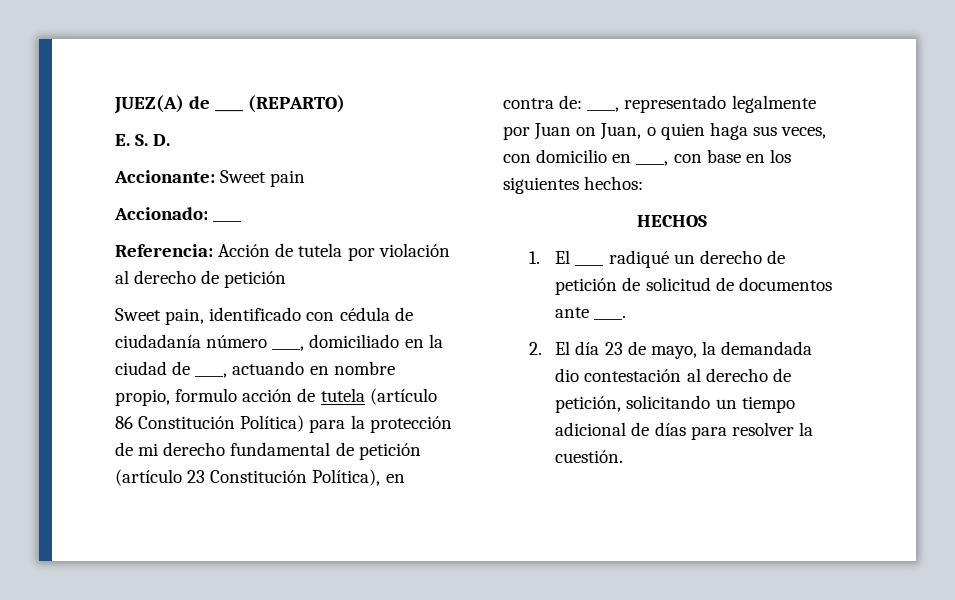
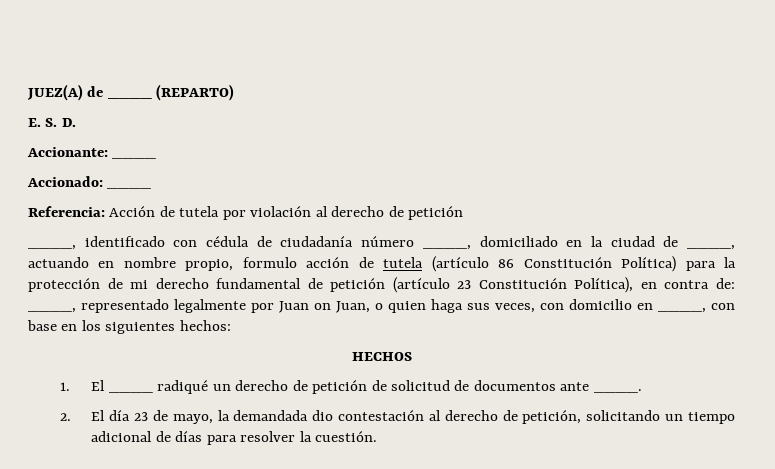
- Accionante: Sweet pain
+ Accionante: ____
- Sweet pain, identificado con cédula de ciudadanía número ____, domiciliado en la ciudad de ____, actuando en nombre propio, formulo acción de tutela (artículo 86 Constitución Política) para la protección de mi derecho fundamental de petición (artículo 23 Constitución Política), en contra de:
+ ____, identificado con cédula de ciudadanía número ____, domiciliado en la ciudad de ____, actuando en nombre propio, formulo acción de tutela (artículo 86 Constitución Política) para la protección de mi derecho fundamental de petición (artículo 23 Constitución Política), en contra de:

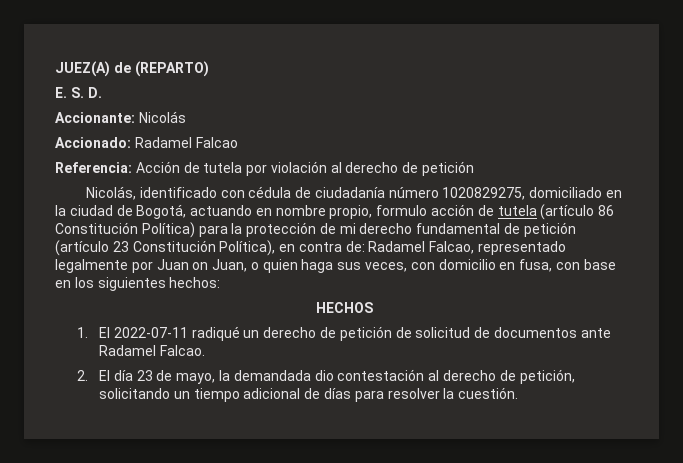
- JUEZ(A) de ____ (REPARTO)
+ JUEZ(A) de (REPARTO)
- Accionante: ____
+ Accionante: Nicolás
- Accionado: ____
+ Accionado: Radamel Falcao
- ____, identificado con cédula de ciudadanía número ____, domiciliado en la ciudad de ____, actuando en nombre propio, formulo acción de tutela (artículo 86 Constitución Política) para la protección de mi derecho fundamental de petición (artículo 23 Constitución Política), en contra de: ____, representado legalmente por Juan on Juan, o quien haga sus veces, con domicilio en ____, con base en los siguientes hechos:
+ Nicolás, identificado con cédula de ciudadanía número 1020829275, domiciliado en la ciudad de Bogotá, actuando en nombre propio, formulo acción de tutela (artículo 86 Constitución Política) para la protección de mi derecho fundamental de petición (artículo 23 Constitución Política), en contra de: Radamel Falcao, representado legalmente por Juan on Juan, o quien haga sus veces, con domicilio en fusa, con base en los siguientes hechos:
- 1. El ____ radiqué un derecho de petición de solicitud de documentos ante ____.
+ 1. El 2022-07-11 radiqué un derecho de petición de solicitud de documentos ante Radamel Falcao.

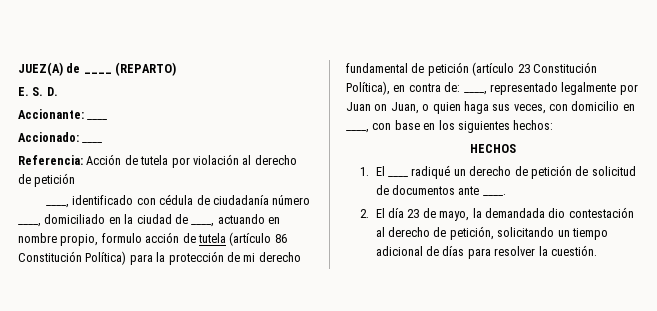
- JUEZ(A) de (REPARTO)
+ JUEZ(A) de ____ (REPARTO)
- Accionante: Nicolás
+ Accionante: ____
- Accionado: Radamel Falcao
+ Accionado: ____
- Nicolás, identificado con cédula de ciudadanía número 1020829275, domiciliado en la ciudad de Bogotá, actuando en nombre propio, formulo acción de tutela (artículo 86 Constitución Política) para la protección de mi derecho fundamental de petición (artículo 23 Constitución Política), en contra de: Radamel Falcao, representado legalmente por Juan on Juan, o quien haga sus veces, con domicilio en fusa, con base en los siguientes hechos:
+ ____, identificado con cédula de ciudadanía número ____, domiciliado en la ciudad de ____, actuando en nombre propio, formulo acción de tutela (artículo 86 Constitución Política) para la protección de mi derecho fundamental de petición (artículo 23 Constitución Política), en contra de: ____, representado legalmente por Juan on Juan, o quien haga sus veces, con domicilio en ____, con base en los siguientes hechos:
- 1. El 2022-07-11 radiqué un derecho de petición de solicitud de documentos ante Radamel Falcao.
+ 1. El ____ radiqué un derecho de petición de solicitud de documentos ante ____.

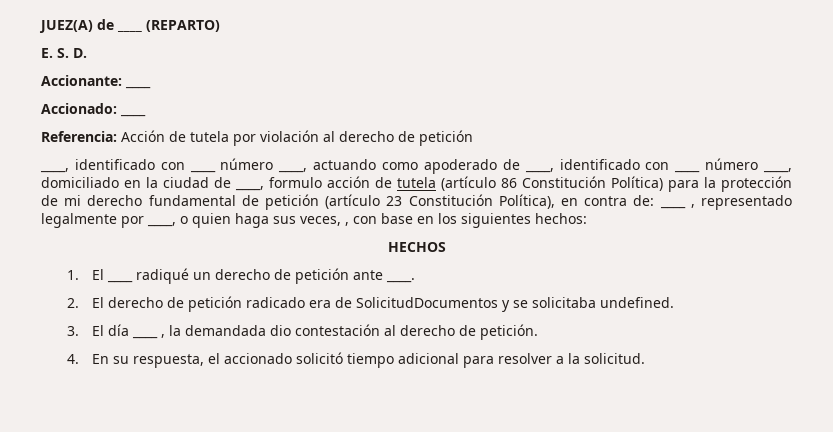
- ____, identificado con cédula de ciudadanía número ____, domiciliado en la ciudad de ____, actuando en nombre propio, formulo acción de tutela (artículo 86 Constitución Política) para la protección de mi derecho fundamental de petición (artículo 23 Constitución Política), en contra de: ____, representado legalmente por Juan on Juan, o quien haga sus veces, con domicilio en ____, con base en los siguientes hechos:
+ ____, identificado con ____ número ____, actuando como apoderado de ____, identificado con ____ número ____, domiciliado en la ciudad de ____, formulo acción de tutela (artículo 86 Constitución Política) para la protección de mi derecho fundamental de petición (artículo 23 Constitución Política), en contra de: ____ , representado legalmente por ____, o quien haga sus veces, , con base en los siguientes hechos:
- 1. El ____ radiqué un derecho de petición de solicitud de documentos ante ____.
+ 1. El ____ radiqué un derecho de petición ante ____.
- 2. El día 23 de mayo, la demandada dio contestación al derecho de petición, solicitando un tiempo adicional de días para resolver la cuestión.
+ 2. El derecho de petición radicado era de SolicitudDocumentos y se solicitaba undefined.
+ 3. El día ____ , la demandada dio contestación al derecho de petición.
+ 4. En su respuesta, el accionado solicitó tiempo adicional para resolver a la solicitud.

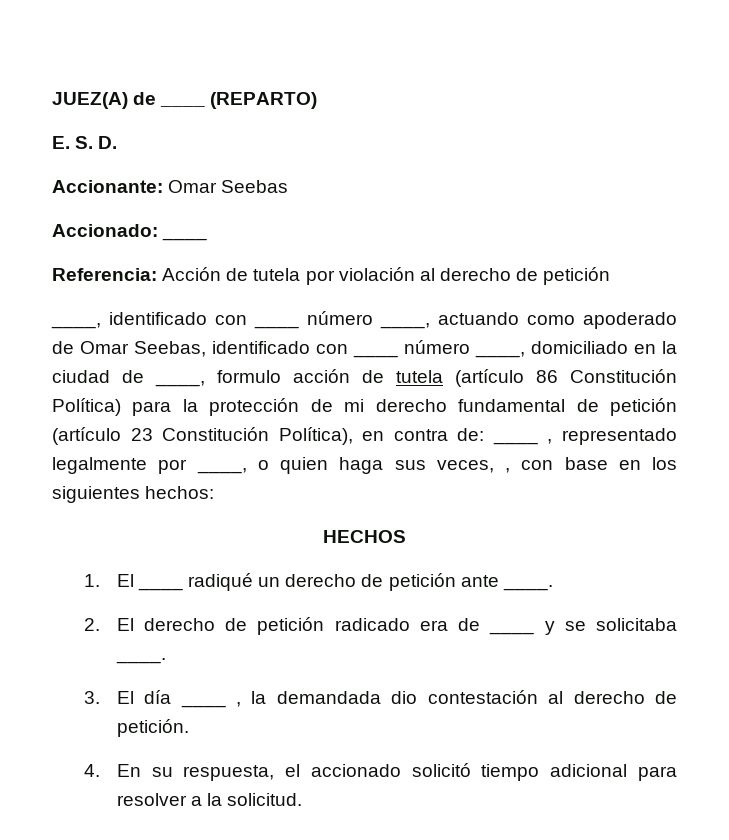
- Accionante: ____
+ Accionante: Omar Seebas
- ____, identificado con ____ número ____, actuando como apoderado de ____, identificado con ____ número ____, domiciliado en la ciudad de ____, formulo acción de tutela (artículo 86 Constitución Política) para la protección de mi derecho fundamental de petición (artículo 23 Constitución Política), en contra de:
+ ____, identificado con ____ número ____, actuando como apoderado de Omar Seebas, identificado con ____ número ____, domiciliado en la ciudad de ____, formulo acción de tutela (artículo 86 Constitución Política) para la protección de mi derecho fundamental de petición (artículo 23 Constitución Política), en contra de:
- 2. El derecho de petición radicado era de SolicitudDocumentos y se solicitaba undefined.
+ 2. El derecho de petición radicado era de ____ y se solicitaba ____.

